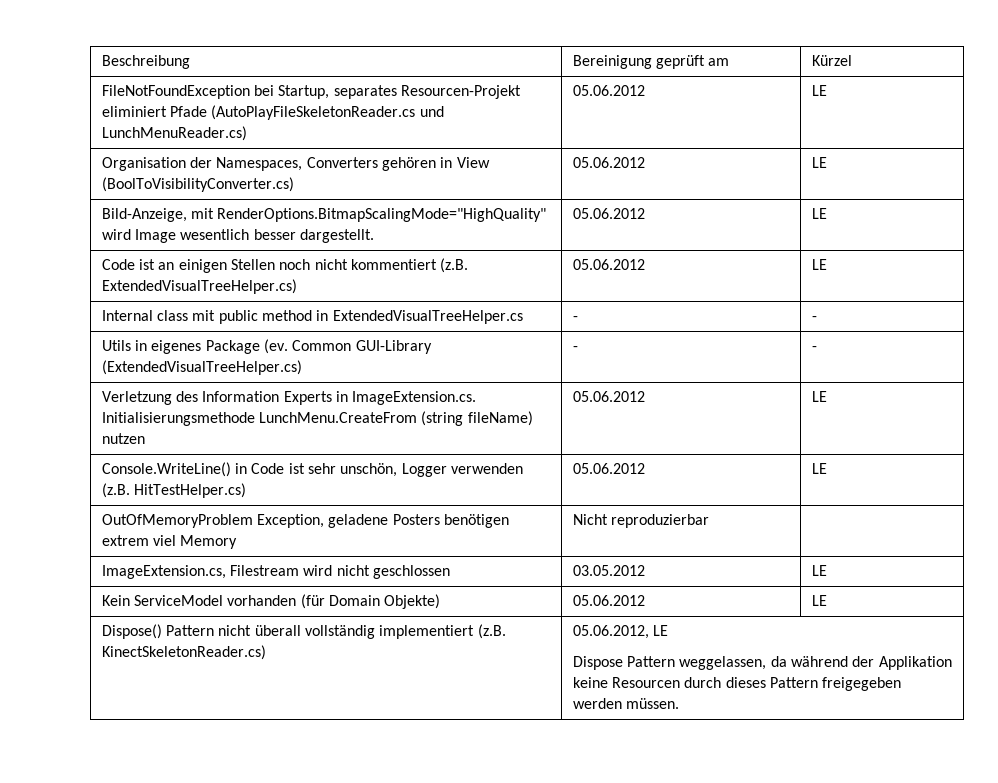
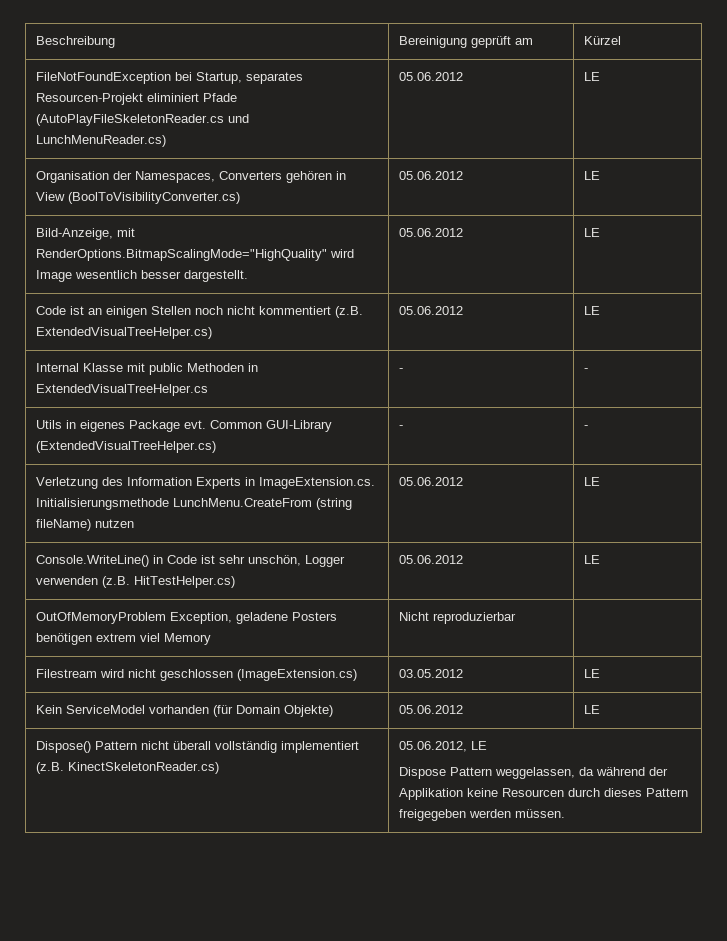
- Internal class mit public method in ExtendedVisualTreeHelper.cs | - | -
+ Internal Klasse mit public Methoden in ExtendedVisualTreeHelper.cs | - | -
- Utils in eigenes Package (ev. Common GUI-Library (ExtendedVisualTreeHelper.cs) | - | -
+ Utils in eigenes Package evt. Common GUI-Library (ExtendedVisualTreeHelper.cs) | - | -
- ImageExtension.cs, Filestream wird nicht geschlossen | 03.05.2012 | LE
+ Filestream wird nicht geschlossen (ImageExtension.cs) | 03.05.2012 | LE

